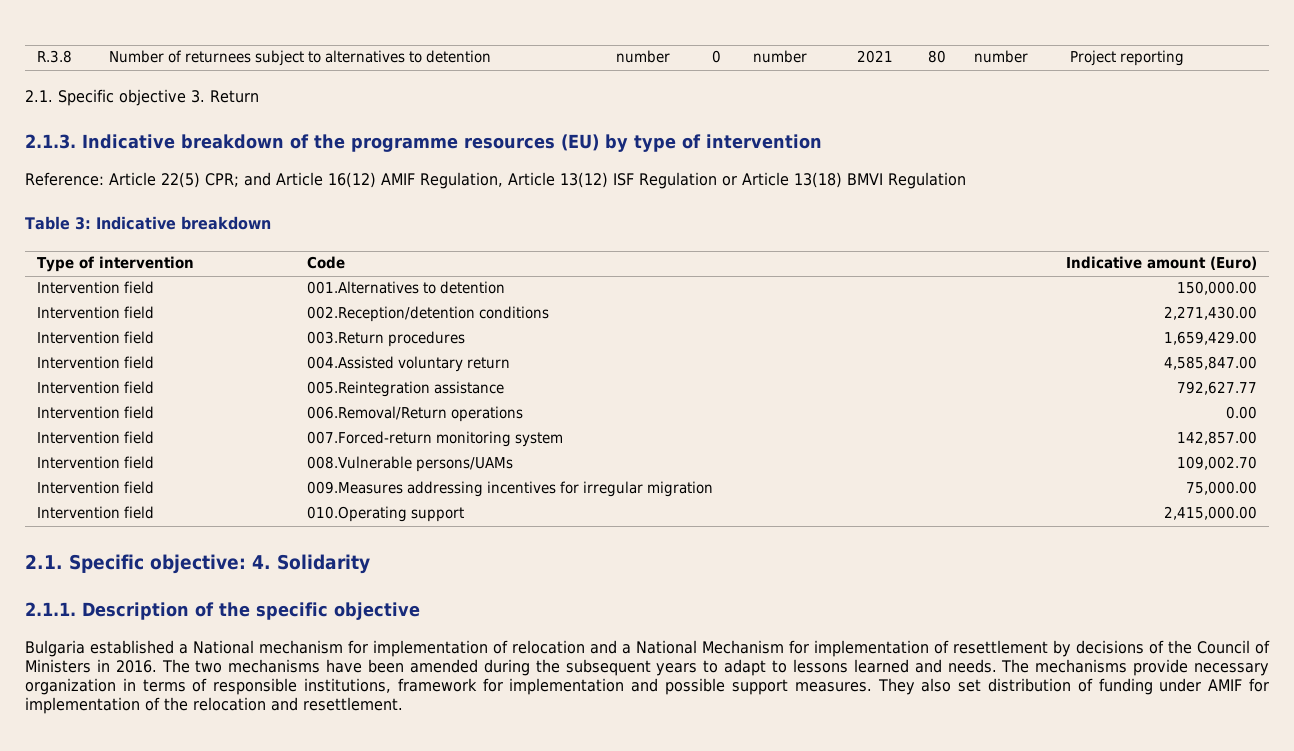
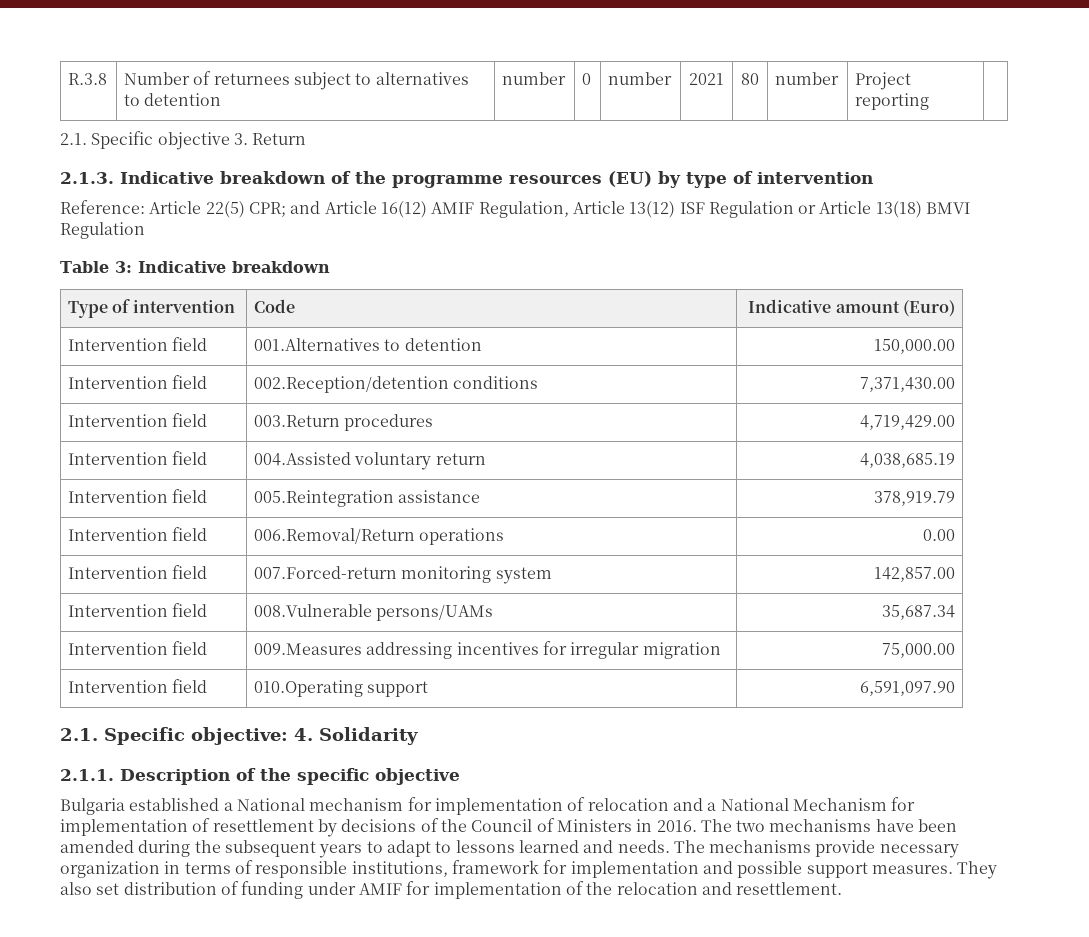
- Intervention field | 002.Reception/detention conditions | 2,271,430.00
+ Intervention field | 002.Reception/detention conditions | 7,371,430.00
- Intervention field | 003.Return procedures | 1,659,429.00
+ Intervention field | 003.Return procedures | 4,719,429.00
- Intervention field | 004.Assisted voluntary return | 4,585,847.00
+ Intervention field | 004.Assisted voluntary return | 4,038,685.19
- Intervention field | 005.Reintegration assistance | 792,627.77
+ Intervention field | 005.Reintegration assistance | 378,919.79
- Intervention field | 008.Vulnerable persons/UAMs | 109,002.70
+ Intervention field | 008.Vulnerable persons/UAMs | 35,687.34
- Intervention field | 010.Operating support | 2,415,000.00
+ Intervention field | 010.Operating support | 6,591,097.90

